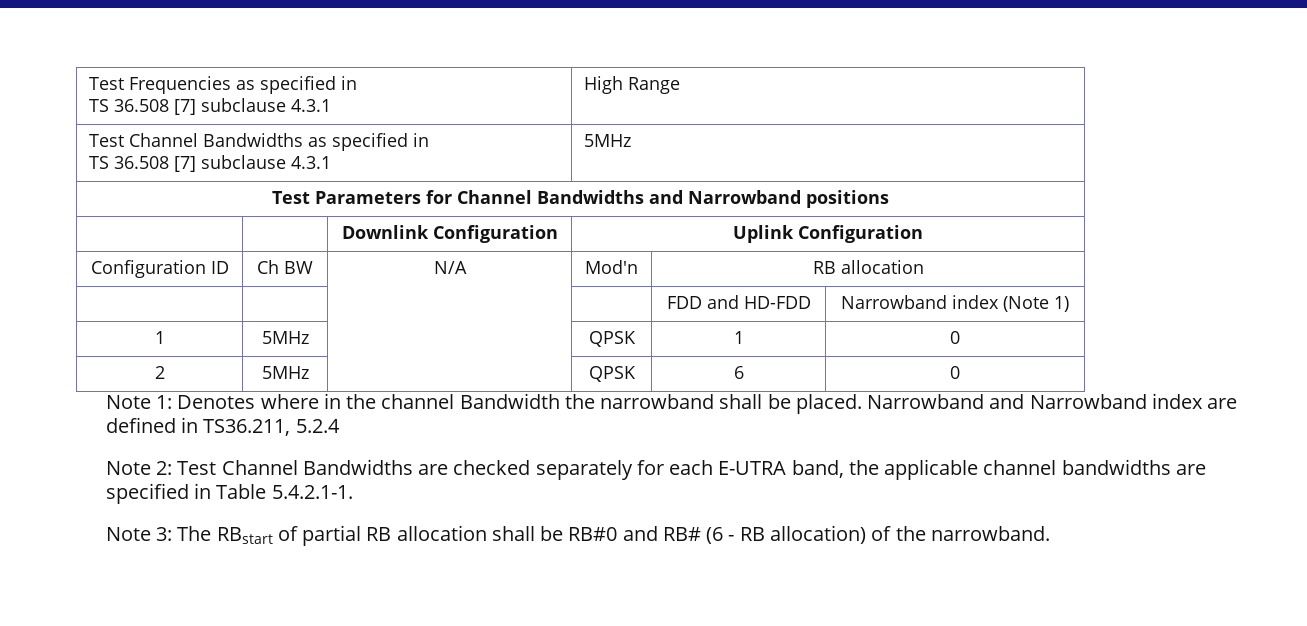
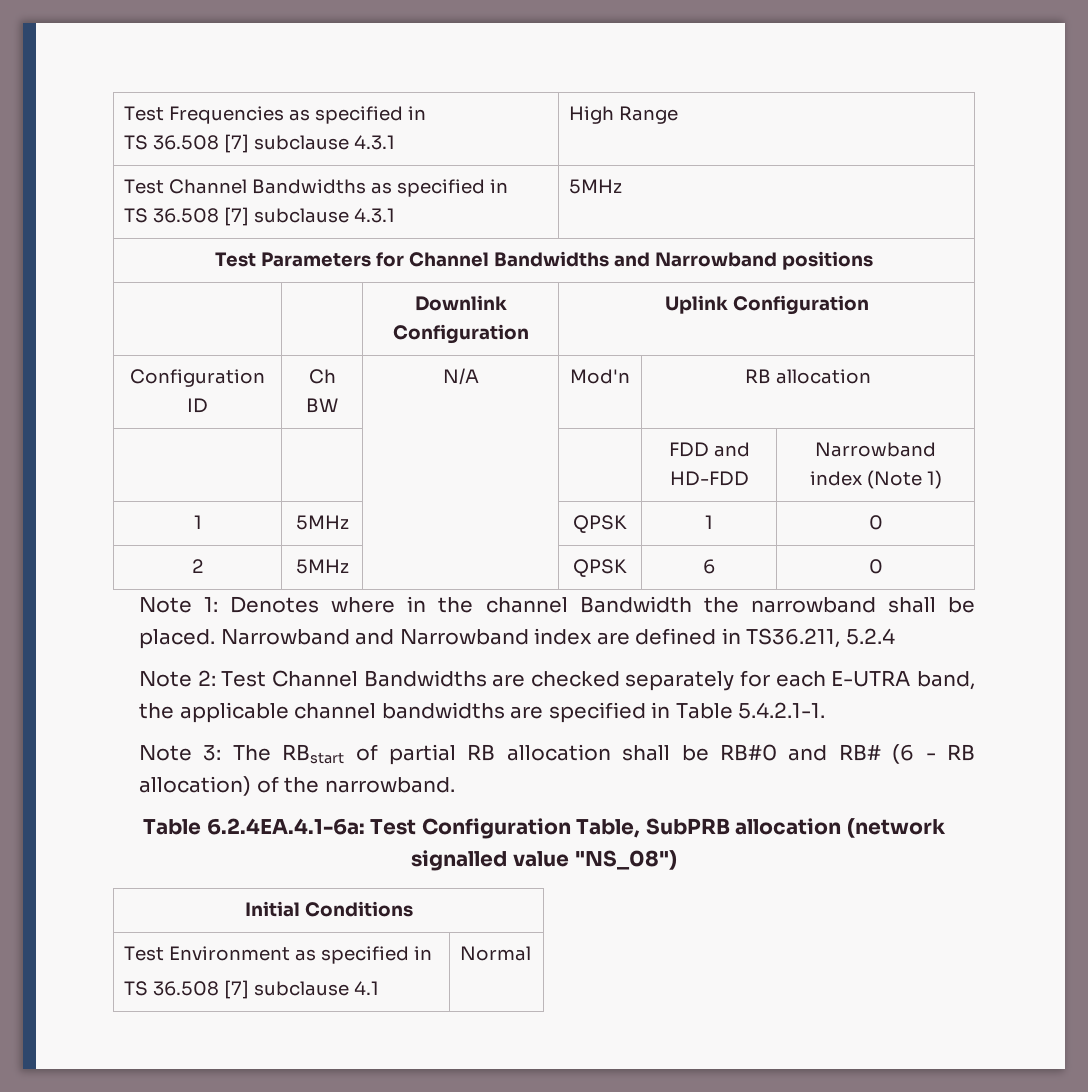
+ Table 6.2.4EA.4.1-6a: Test Configuration Table, SubPRB allocation (network signalled value "NS_08")
+ Initial Conditions
+ Test Environment as specified in
+ TS 36.508 [7] subclause 4.1 | Normal

